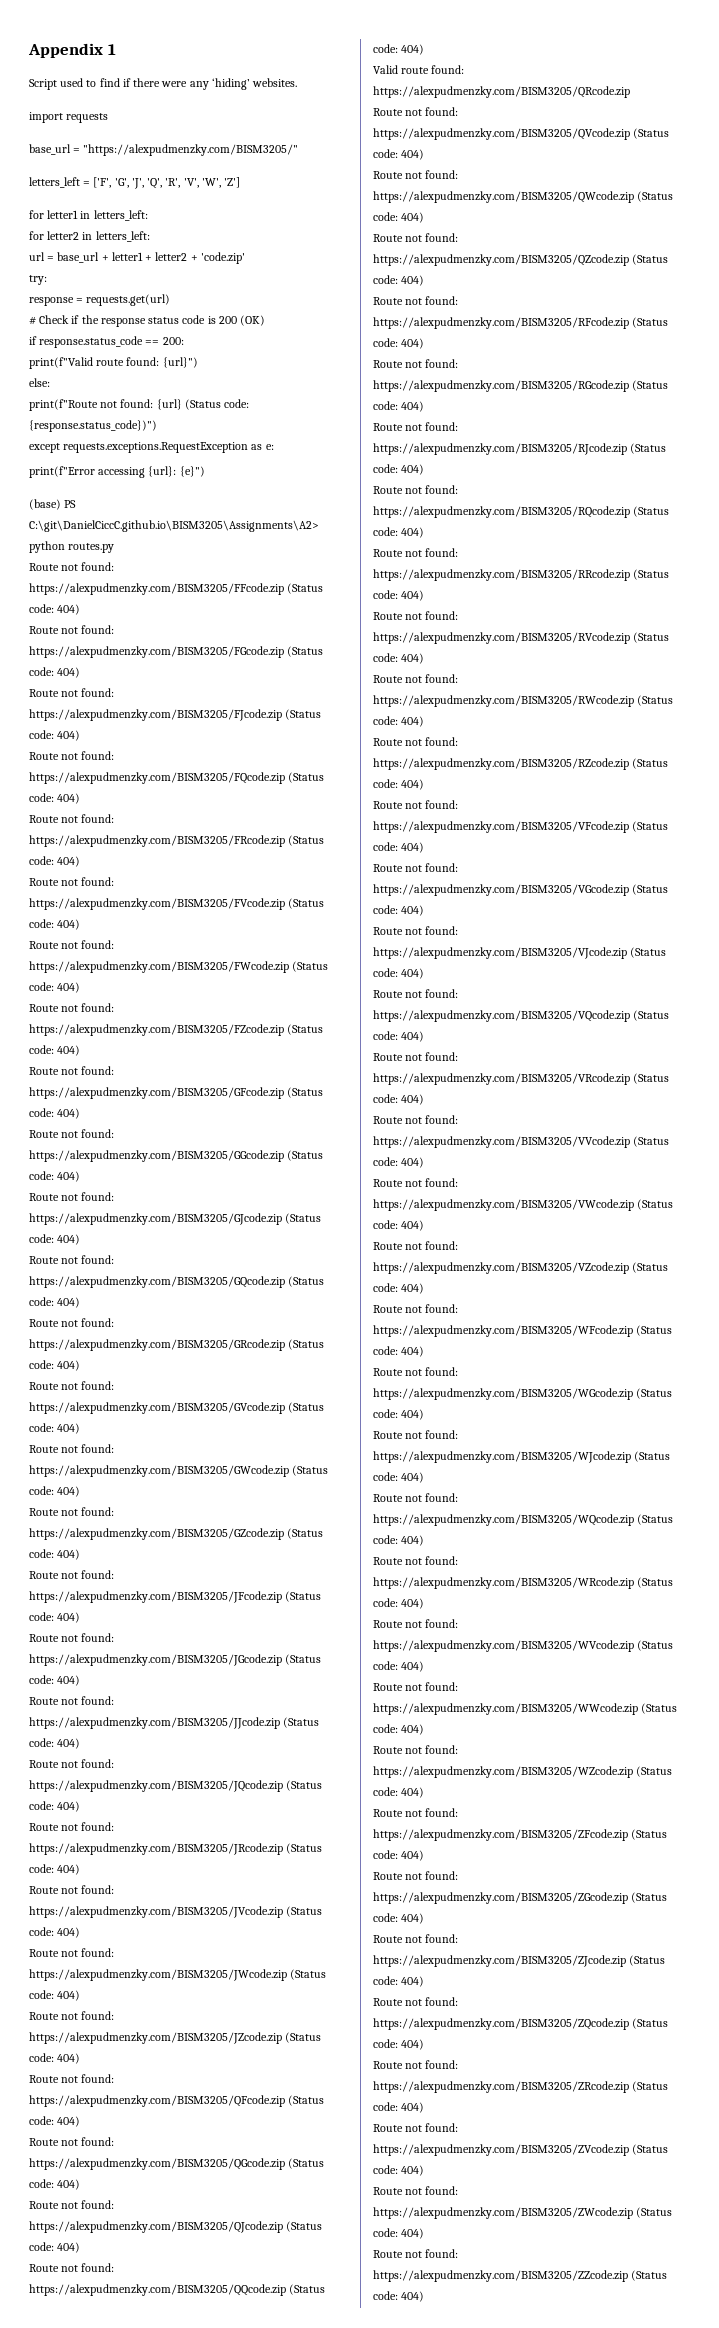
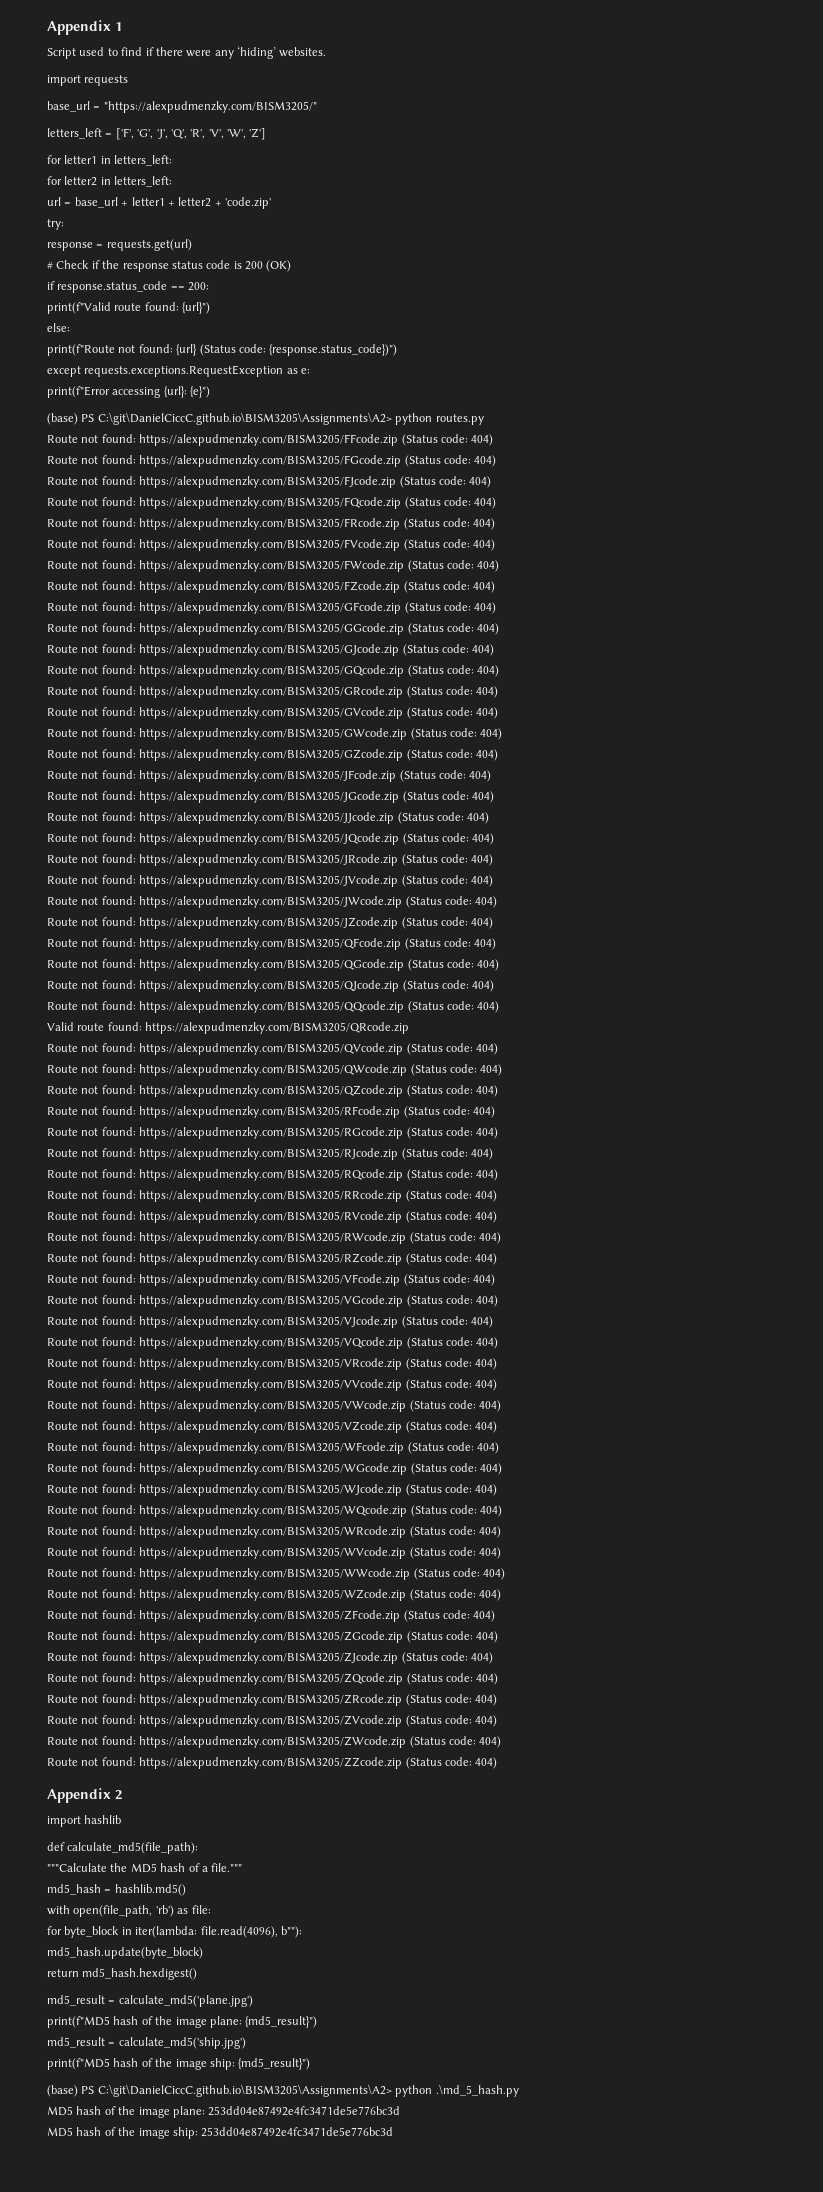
+ Appendix 2
+ import hashlib
+ def calculate_md5(file_path):
+ """Calculate the MD5 hash of a file."""
+ md5_hash = hashlib.md5()
+ with open(file_path, 'rb') as file:
+ for byte_block in iter(lambda: file.read(4096), b""):
+ md5_hash.update(byte_block)
+ return md5_hash.hexdigest()
+ md5_result = calculate_md5('plane.jpg')
+ print(f"MD5 hash of the image plane: {md5_result}")
+ md5_result = calculate_md5('ship.jpg')
+ print(f"MD5 hash of the image ship: {md5_result}")
+ (base) PS C:\git\DanielCiccC.github.io\BISM3205\Assignments\A2> python .\md_5_hash.py
+ MD5 hash of the image plane: 253dd04e87492e4fc3471de5e776bc3d
+ MD5 hash of the image ship: 253dd04e87492e4fc3471de5e776bc3d

